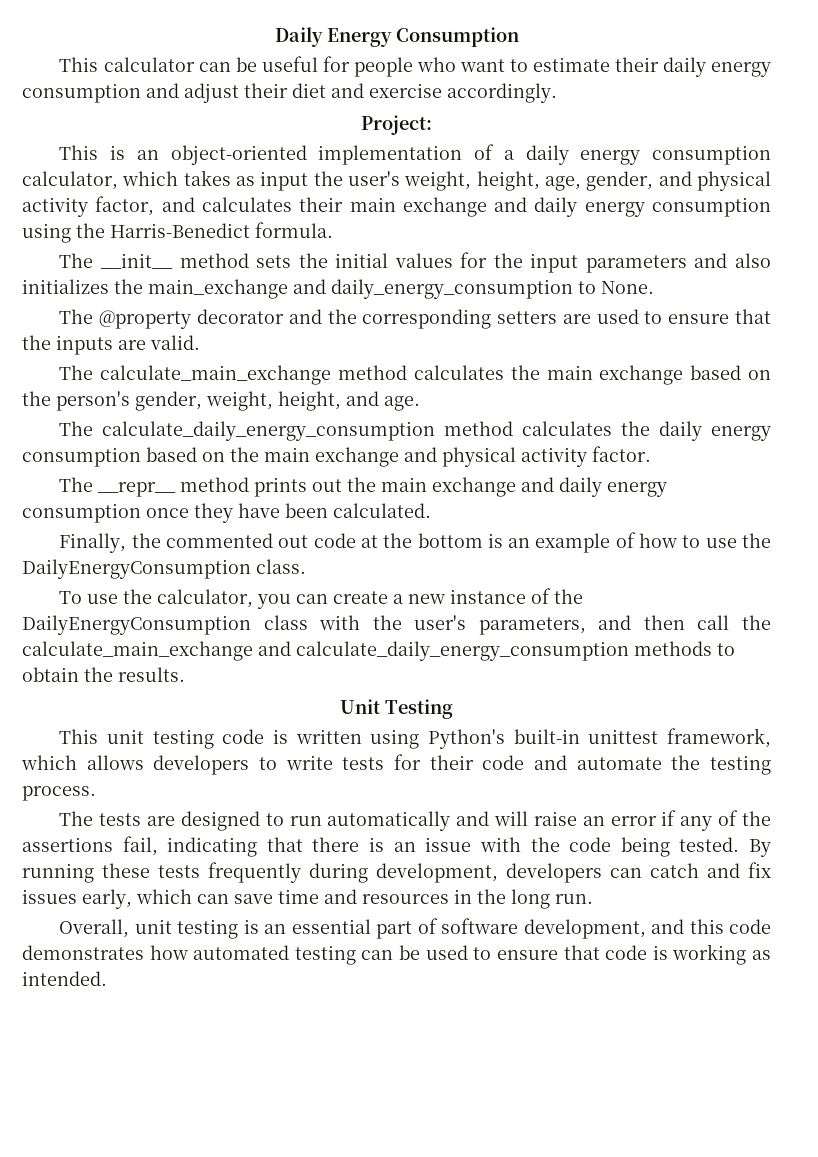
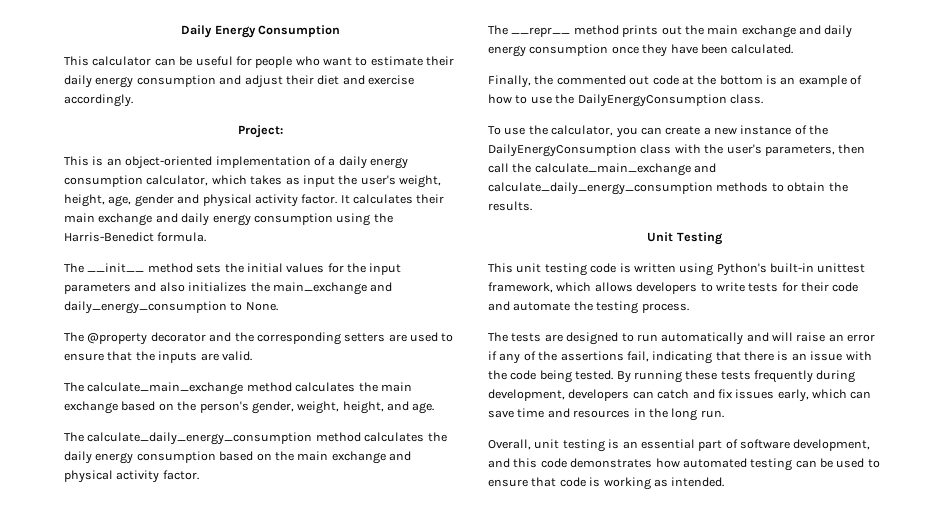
- This is an object-oriented implementation of a daily energy consumption calculator, which takes as input the user's weight, height, age, gender, and physical activity factor, and calculates their main exchange and daily energy consumption using the Harris-Benedict formula.
+ This is an object-oriented implementation of a daily energy consumption calculator, which takes as input the user's weight, height, age, gender and physical activity factor. It calculates their main exchange and daily energy consumption using the Harris-Benedict formula.
- To use the calculator, you can create a new instance of the DailyEnergyConsumption class with the user's parameters, and then call the calculate_main_exchange and calculate_daily_energy_consumption methods to obtain the results.
+ To use the calculator, you can create a new instance of the DailyEnergyConsumption class with the user's parameters, then call the calculate_main_exchange and calculate_daily_energy_consumption methods to obtain the results.

